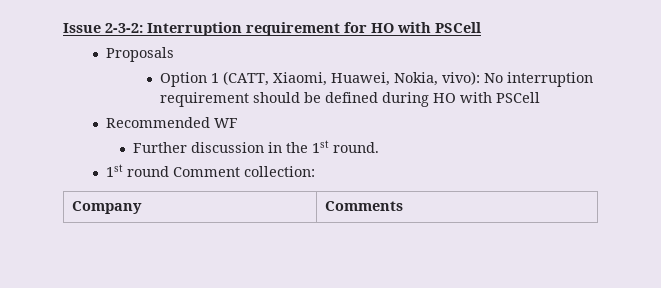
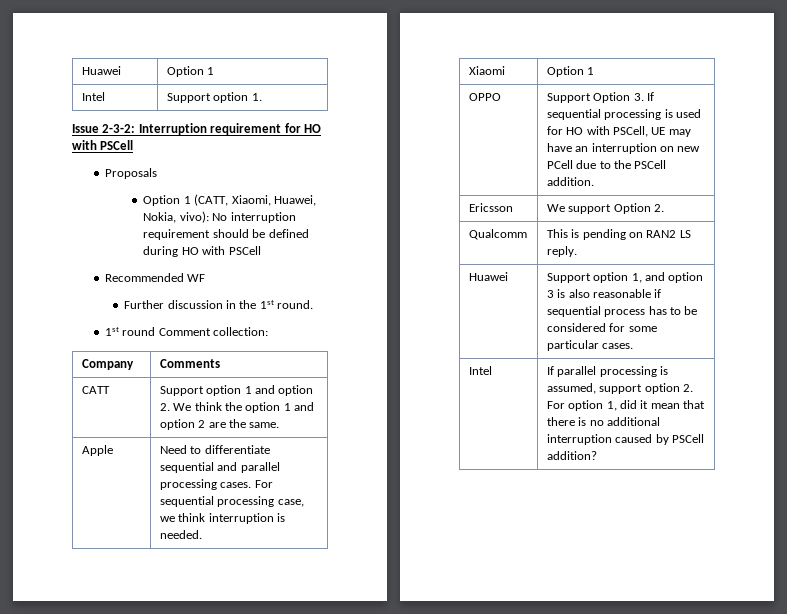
+ Huawei | Option 1
+ Intel | Support option 1.
+ CATT | Support option 1 and option 2. We think the option 1 and option 2 are the same.
+ Apple | Need to differentiate sequential and parallel processing cases. For sequential processing case, we think interruption is needed.
+ Xiaomi | Option 1
+ OPPO | Support Option 3. If sequential processing is used for HO with PSCell, UE may have an interruption on new PCell due to the PSCell addition.
+ Ericsson | We support Option 2.
+ Qualcomm | This is pending on RAN2 LS reply.
+ Huawei | Support option 1, and option 3 is also reasonable if sequential process has to be considered for some particular cases.
+ Intel | If parallel processing is assumed, support option 2. For option 1, did it mean that there is no additional interruption caused by PSCell addition?

